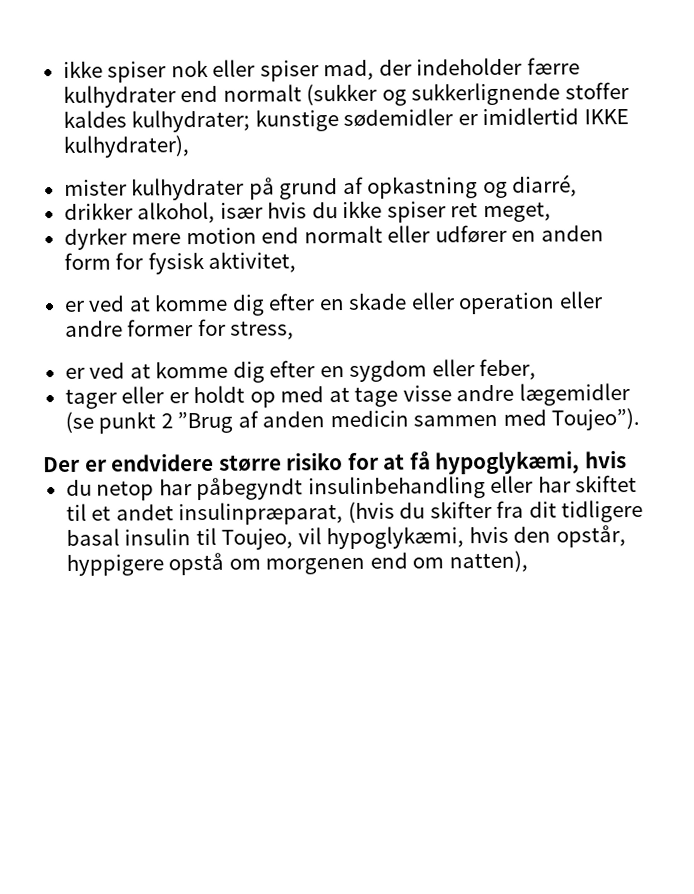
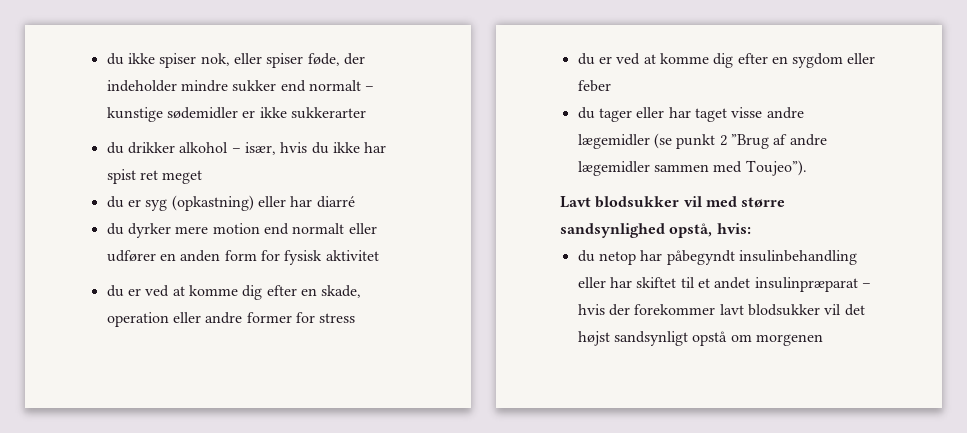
- ikke spiser nok eller spiser mad, der indeholder færre kulhydrater end normalt (sukker og sukkerlignende stoffer kaldes kulhydrater; kunstige sødemidler er imidlertid IKKE kulhydrater),
- mister kulhydrater på grund af opkastning og diarré,
- drikker alkohol, især hvis du ikke spiser ret meget,
- dyrker mere motion end normalt eller udfører en anden form for fysisk aktivitet,
- er ved at komme dig efter en skade eller operation eller andre former for stress,
- er ved at komme dig efter en sygdom eller feber,
- tager eller er holdt op med at tage visse andre lægemidler (se punkt 2 ”Brug af anden medicin sammen med Toujeo”).
+ du ikke spiser nok, eller spiser føde, der indeholder mindre sukker end normalt – kunstige sødemidler er ikke sukkerarter
+ du drikker alkohol – især, hvis du ikke har spist ret meget
+ du er syg (opkastning) eller har diarré
+ du dyrker mere motion end normalt eller udfører en anden form for fysisk aktivitet
+ du er ved at komme dig efter en skade, operation eller andre former for stress
+ du er ved at komme dig efter en sygdom eller feber
+ du tager eller har taget visse andre lægemidler (se punkt 2 ”Brug af andre lægemidler sammen med Toujeo”).
- Der er endvidere større risiko for at få hypoglykæmi, hvis
+ Lavt blodsukker vil med større sandsynlighed opstå, hvis:
- du netop har påbegyndt insulinbehandling eller har skiftet til et andet insulinpræparat, (hvis du skifter fra dit tidligere basal insulin til Toujeo, vil hypoglykæmi, hvis den opstår, hyppigere opstå om morgenen end om natten),
+ du netop har påbegyndt insulinbehandling eller har skiftet til et andet insulinpræparat – hvis der forekommer lavt blodsukker vil det højst sandsynligt opstå om morgenen

